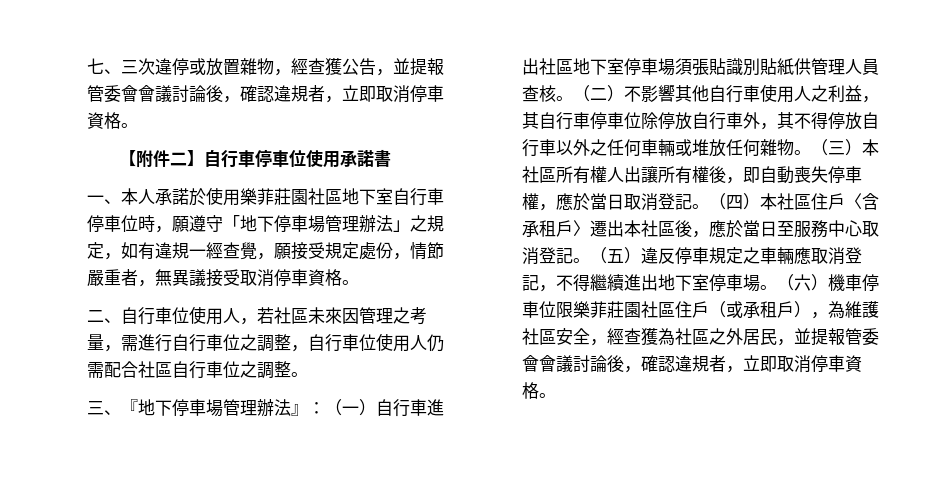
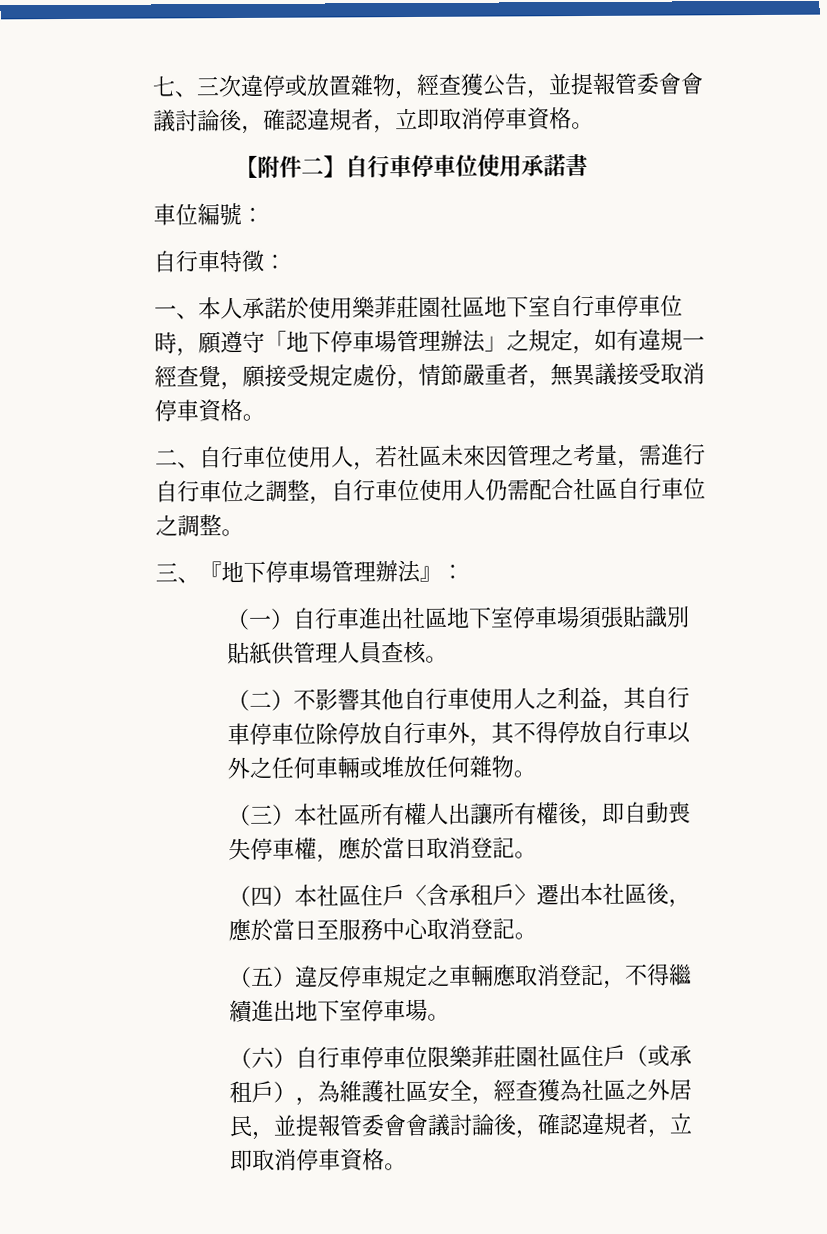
+ 車位編號：
+ 自行車特徵：
- 三、『地下停車場管理辦法』：（一）自行車進出社區地下室停車場須張貼識別貼紙供管理人員查核。（二）不影響其他自行車使用人之利益，其自行車停車位除停放自行車外，其不得停放自行車以外之任何車輛或堆放任何雜物。（三）本社區所有權人出讓所有權後，即自動喪失停車權，應於當日取消登記。（四）本社區住戶〈含承租戶〉遷出本社區後，應於當日至服務中心取消登記。（五）違反停車規定之車輛應取消登記，不得繼續進出地下室停車場。（六）機車停車位限樂菲莊園社區住戶（或承租戶），為維護社區安全，經查獲為社區之外居民，並提報管委會會議討論後，確認違規者，立即取消停車資格。
+ 三、『地下停車場管理辦法』：
+ （一）自行車進出社區地下室停車場須張貼識別貼紙供管理人員查核。
+ （二）不影響其他自行車使用人之利益，其自行車停車位除停放自行車外，其不得停放自行車以外之任何車輛或堆放任何雜物。
+ （三）本社區所有權人出讓所有權後，即自動喪失停車權，應於當日取消登記。
+ （四）本社區住戶〈含承租戶〉遷出本社區後，應於當日至服務中心取消登記。
+ （五）違反停車規定之車輛應取消登記，不得繼續進出地下室停車場。
+ （六）自行車停車位限樂菲莊園社區住戶（或承租戶），為維護社區安全，經查獲為社區之外居民，並提報管委會會議討論後，確認違規者，立即取消停車資格。

